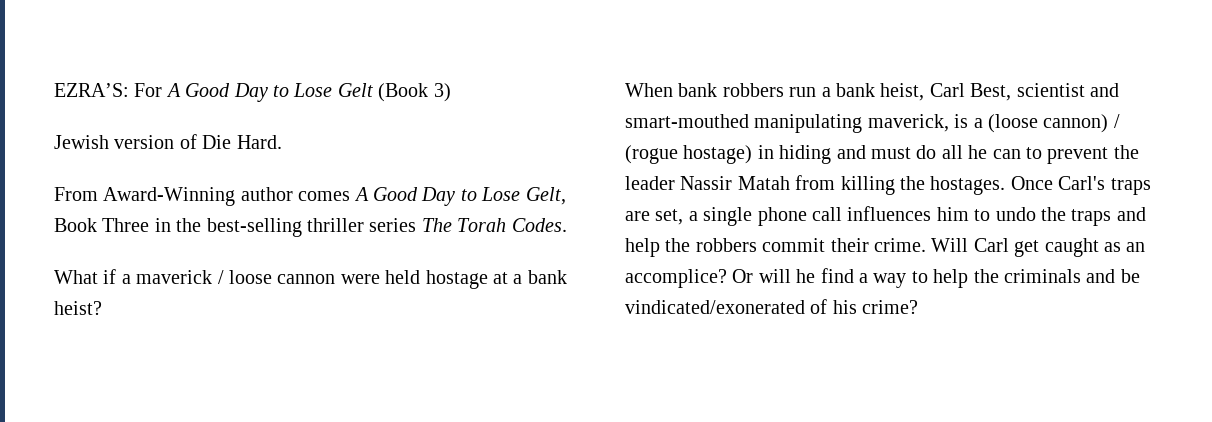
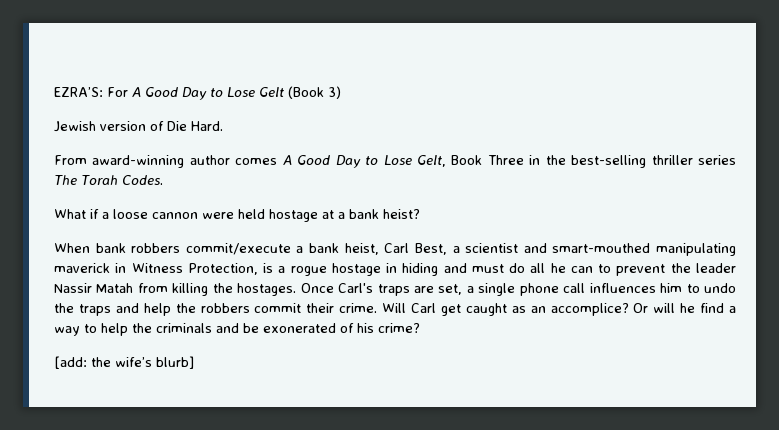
- From Award-Winning author comes A Good Day to Lose Gelt, Book Three in the best-selling thriller series The Torah Codes.
+ From award-winning author comes A Good Day to Lose Gelt, Book Three in the best-selling thriller series The Torah Codes.
- What if a maverick / loose cannon were held hostage at a bank heist?
+ What if a loose cannon were held hostage at a bank heist?
- When bank robbers run a bank heist, Carl Best, scientist and smart-mouthed manipulating maverick, is a (loose cannon) / (rogue hostage) in hiding and must do all he can to prevent the leader Nassir Matah from killing the hostages.
+ When bank robbers commit/execute a bank heist, Carl Best, a scientist and smart-mouthed manipulating maverick in Witness Protection, is a rogue hostage in hiding and must do all he can to prevent the leader Nassir Matah from killing the hostages.
- Or will he find a way to help the criminals and be vindicated/exonerated of his crime?
+ Or will he find a way to help the criminals and be exonerated of his crime?
+ [add: the wife’s blurb]

